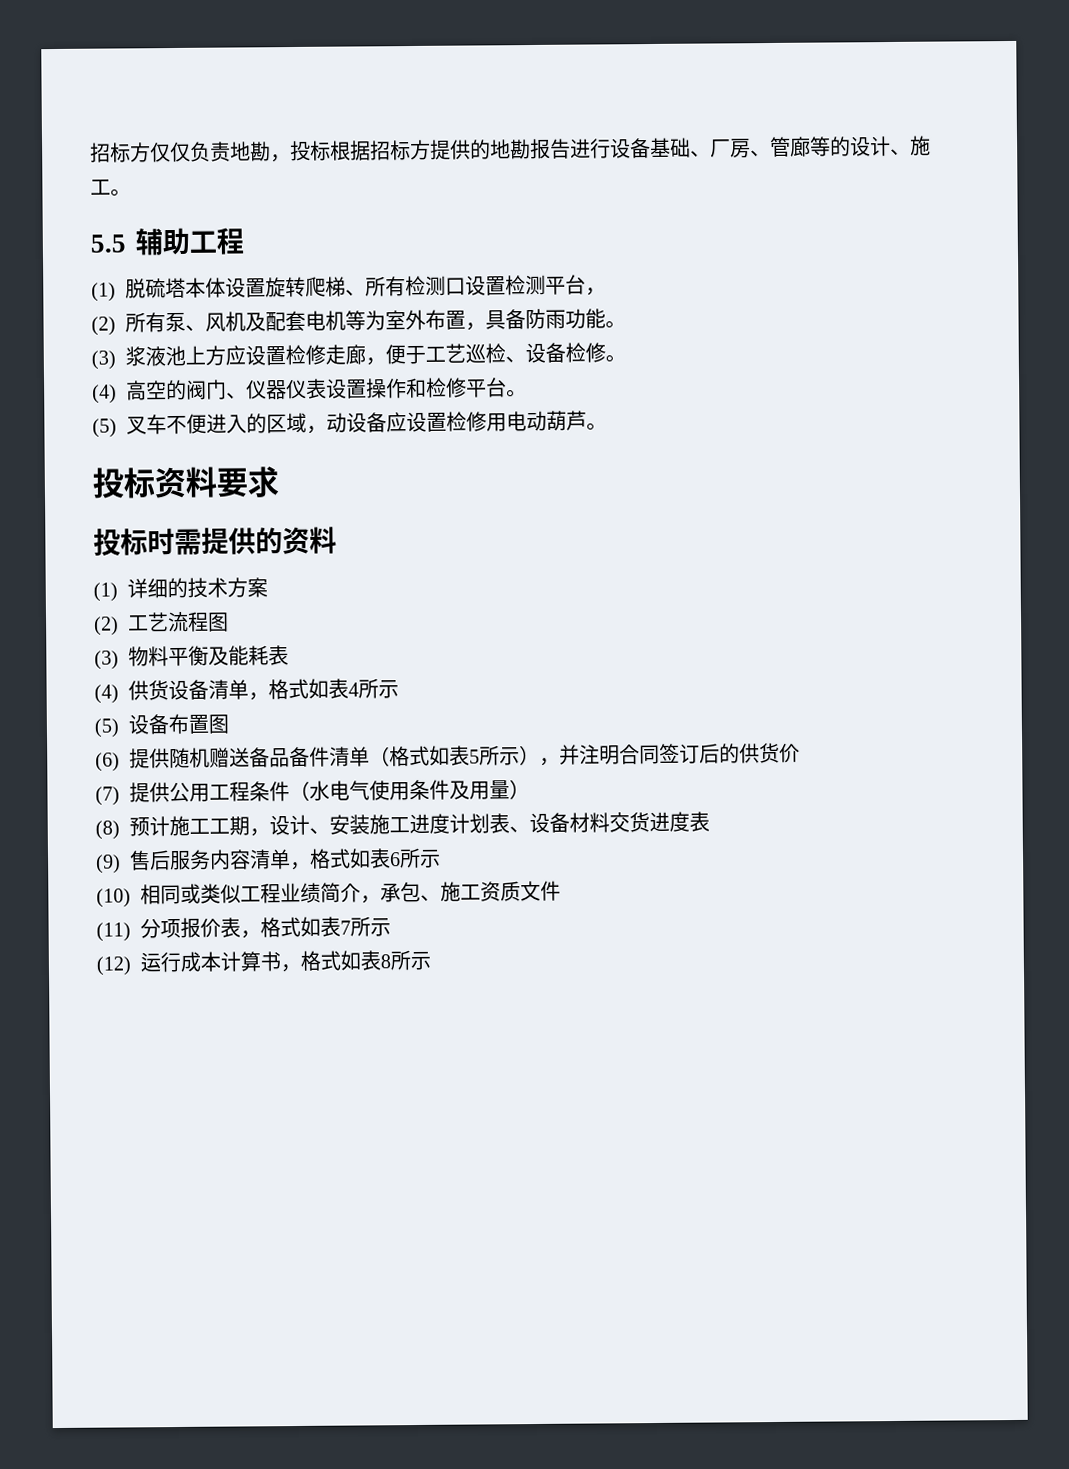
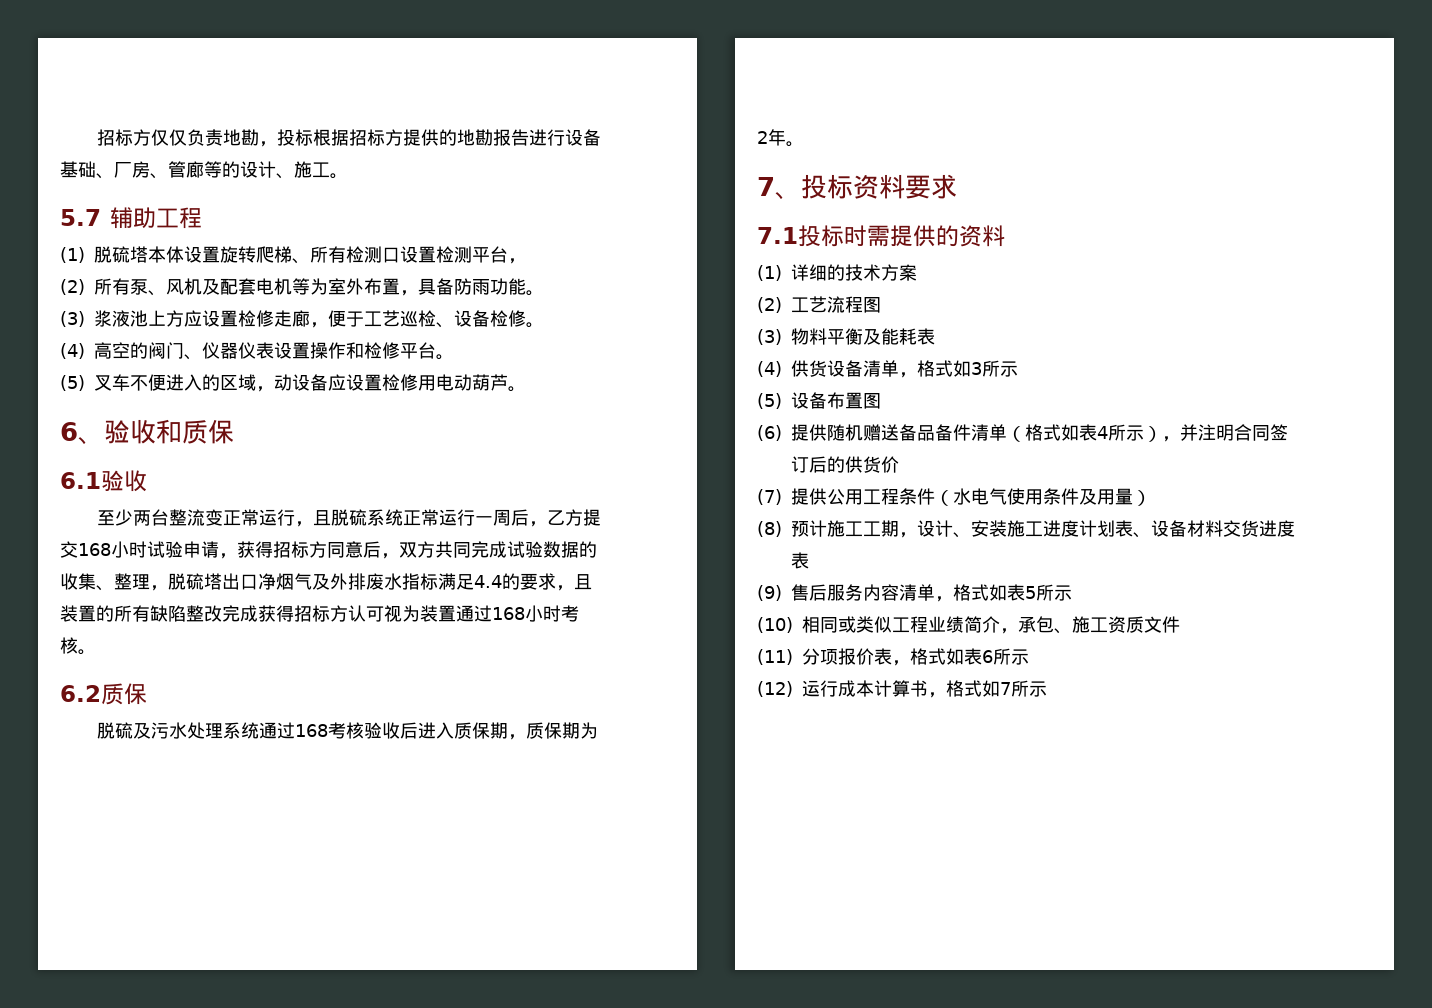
- 5.5辅助工程
+ 5.7辅助工程
- 投标资料要求
+ 6、验收和质保
+ 6.1验收
+ 至少两台整流变正常运行，且脱硫系统正常运行一周后，乙方提交168小时试验申请，获得招标方同意后，双方共同完成试验数据的收集、整理，脱硫塔出口净烟气及外排废水指标满足4.4的要求，且装置的所有缺陷整改完成获得招标方认可视为装置通过168小时考核。
+ 6.2质保
+ 脱硫及污水处理系统通过168考核验收后进入质保期，质保期为2年。
+ 7、投标资料要求
- 投标时需提供的资料
+ 7.1投标时需提供的资料
- (4)供货设备清单，格式如表4所示
+ (4)供货设备清单，格式如3所示
- (6)提供随机赠送备品备件清单（格式如表5所示），并注明合同签订后的供货价
+ (6)提供随机赠送备品备件清单（格式如表4所示），并注明合同签订后的供货价
- (9)售后服务内容清单，格式如表6所示
+ (9)售后服务内容清单，格式如表5所示
- (11)分项报价表，格式如表7所示
+ (11)分项报价表，格式如表6所示
- (12)运行成本计算书，格式如表8所示
+ (12)运行成本计算书，格式如7所示

